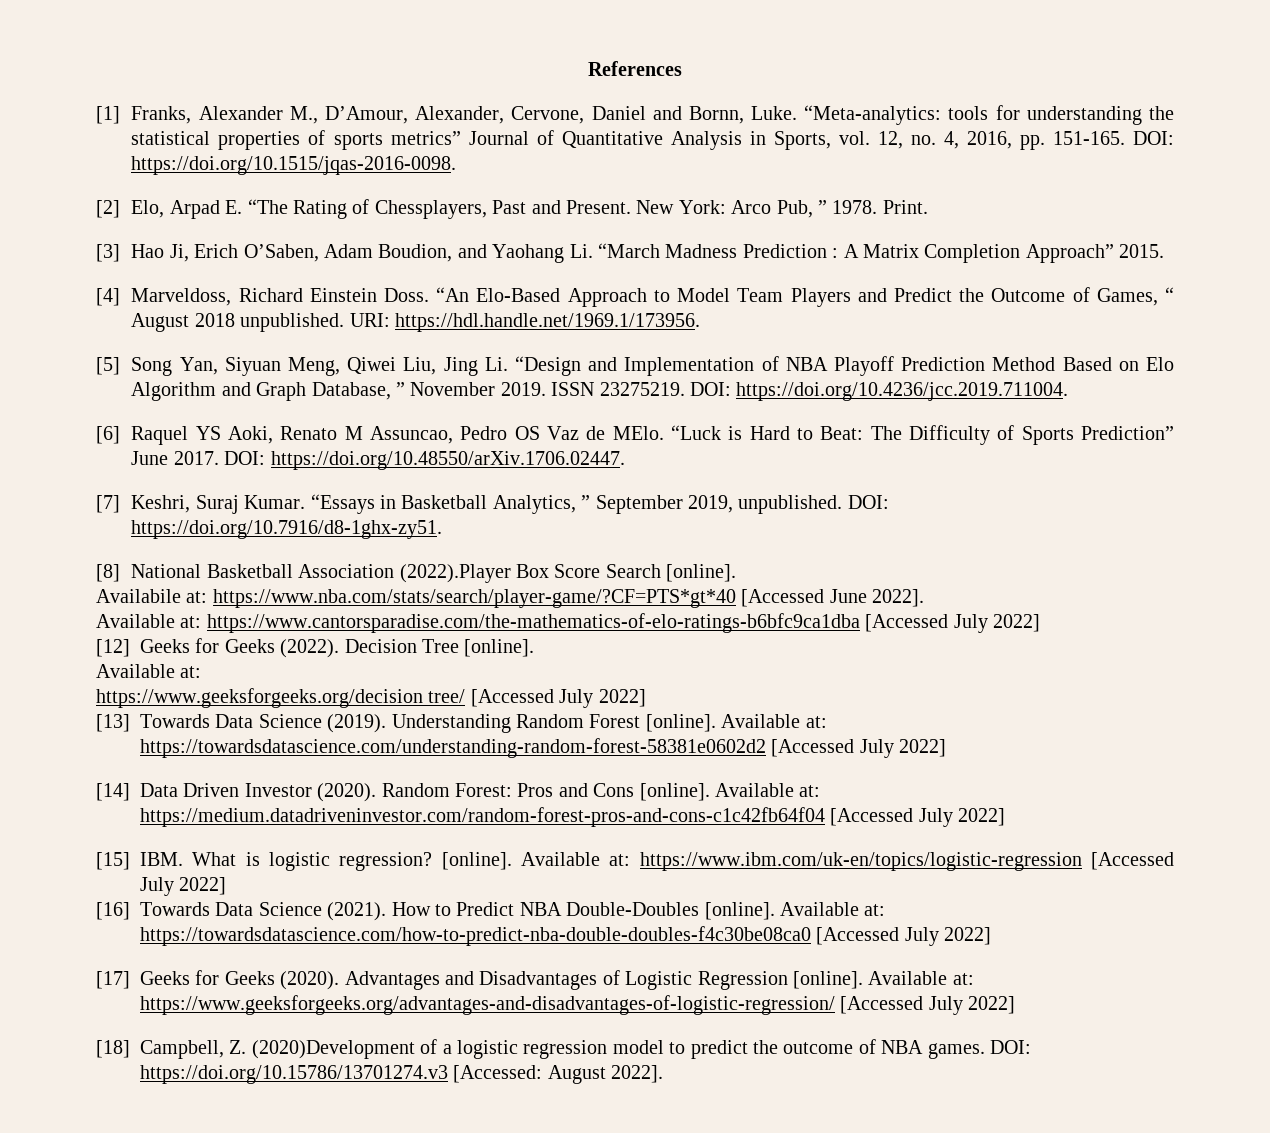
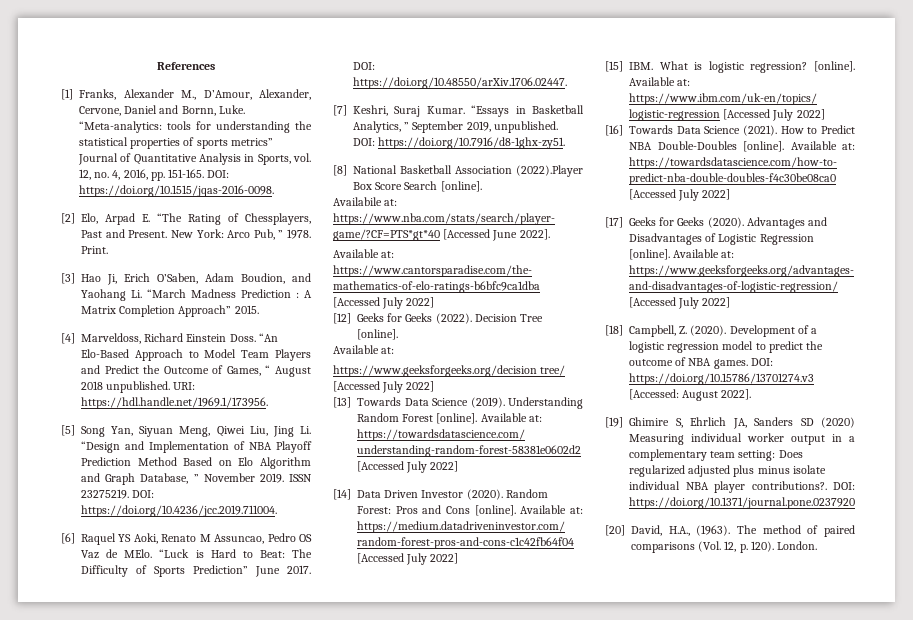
- [18] Campbell, Z. (2020)Development of a logistic regression model to predict the outcome of NBA games.
+ [18] Campbell, Z. (2020). Development of a logistic regression model to predict the outcome of NBA games.
+ [19] Ghimire S, Ehrlich JA, Sanders SD (2020) Measuring individual worker output in a complementary team setting: Does regularized adjusted plus minus isolate individual NBA player contributions?. DOI: https://doi.org/10.1371/journal.pone.0237920
+ [20] David, H.A., (1963). The method of paired comparisons (Vol. 12, p. 120). London.

